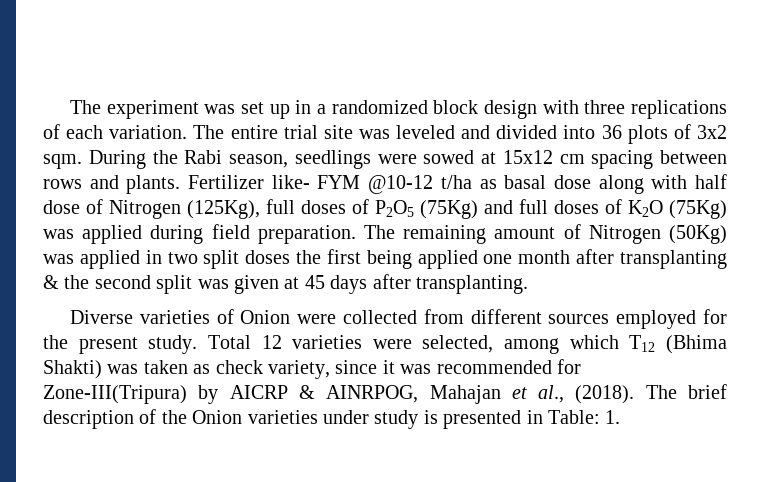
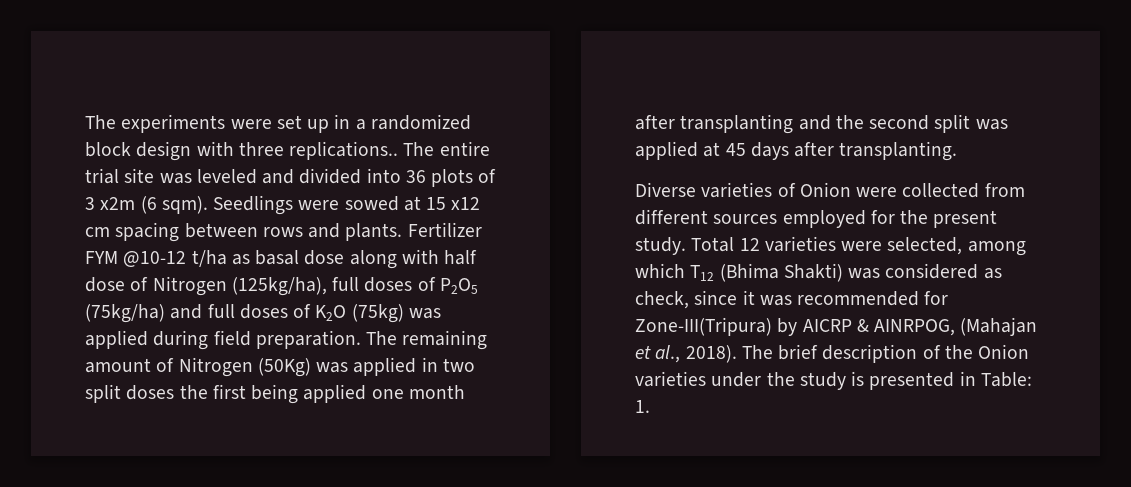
- The experiment was set up in a randomized block design with three replications of each variation.
+ The experiments were set up in a randomized block design with three replications..
- The entire trial site was leveled and divided into 36 plots of 3x2 sqm. During the Rabi season, seedlings were sowed at 15x12 cm spacing between rows and plants.
+ The entire trial site was leveled and divided into 36 plots of 3 x2m (6 sqm). Seedlings were sowed at 15 x12 cm spacing between rows and plants.
- Fertilizer like- FYM @10-12 t/ha as basal dose along with half dose of Nitrogen (125Kg), full doses of P2O5 (75Kg) and full doses of K2O (75Kg) was applied during field preparation.
+ Fertilizer FYM @10-12 t/ha as basal dose along with half dose of Nitrogen (125kg/ha), full doses of P2O5 (75kg/ha) and full doses of K2O (75kg) was applied during field preparation.
- The remaining amount of Nitrogen (50Kg) was applied in two split doses the first being applied one month after transplanting & the second split was given at 45 days after transplanting.
+ The remaining amount of Nitrogen (50Kg) was applied in two split doses the first being applied one month after transplanting and the second split was applied at 45 days after transplanting.
- Total 12 varieties were selected, among which T12 (Bhima Shakti) was taken as check variety, since it was recommended for Zone-III(Tripura) by AICRP & AINRPOG, Mahajan et al., (2018).
+ Total 12 varieties were selected, among which T12 (Bhima Shakti) was considered as check, since it was recommended for Zone-III(Tripura) by AICRP & AINRPOG, (Mahajan et al., 2018).
- The brief description of the Onion varieties under study is presented in Table: 1.
+ The brief description of the Onion varieties under the study is presented in Table: 1.

